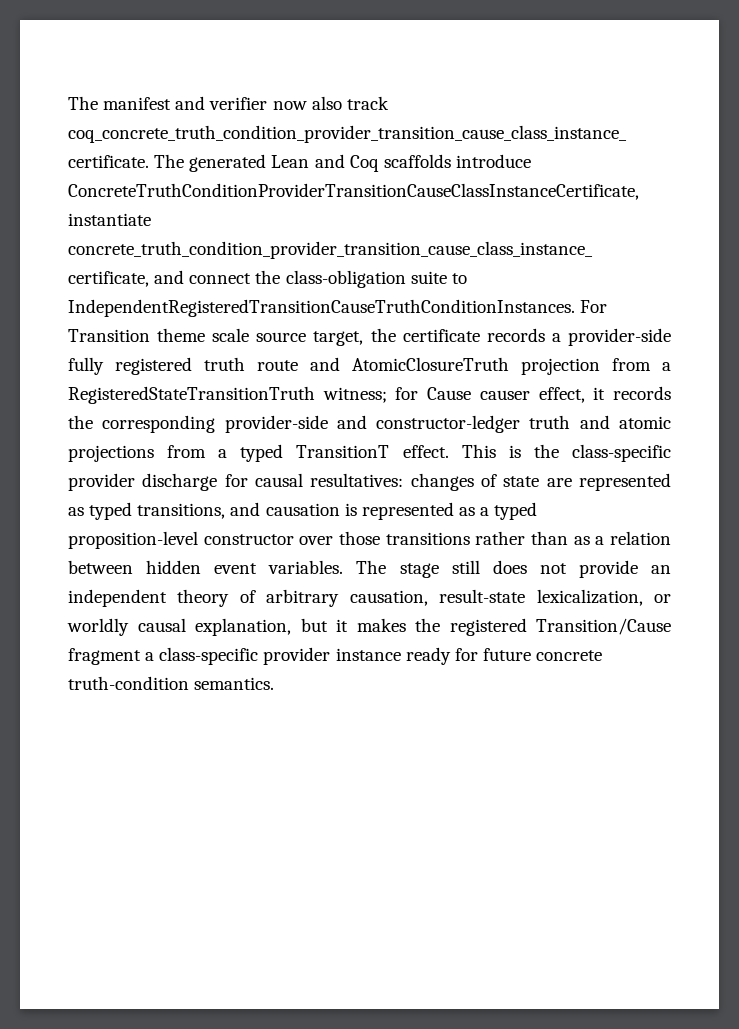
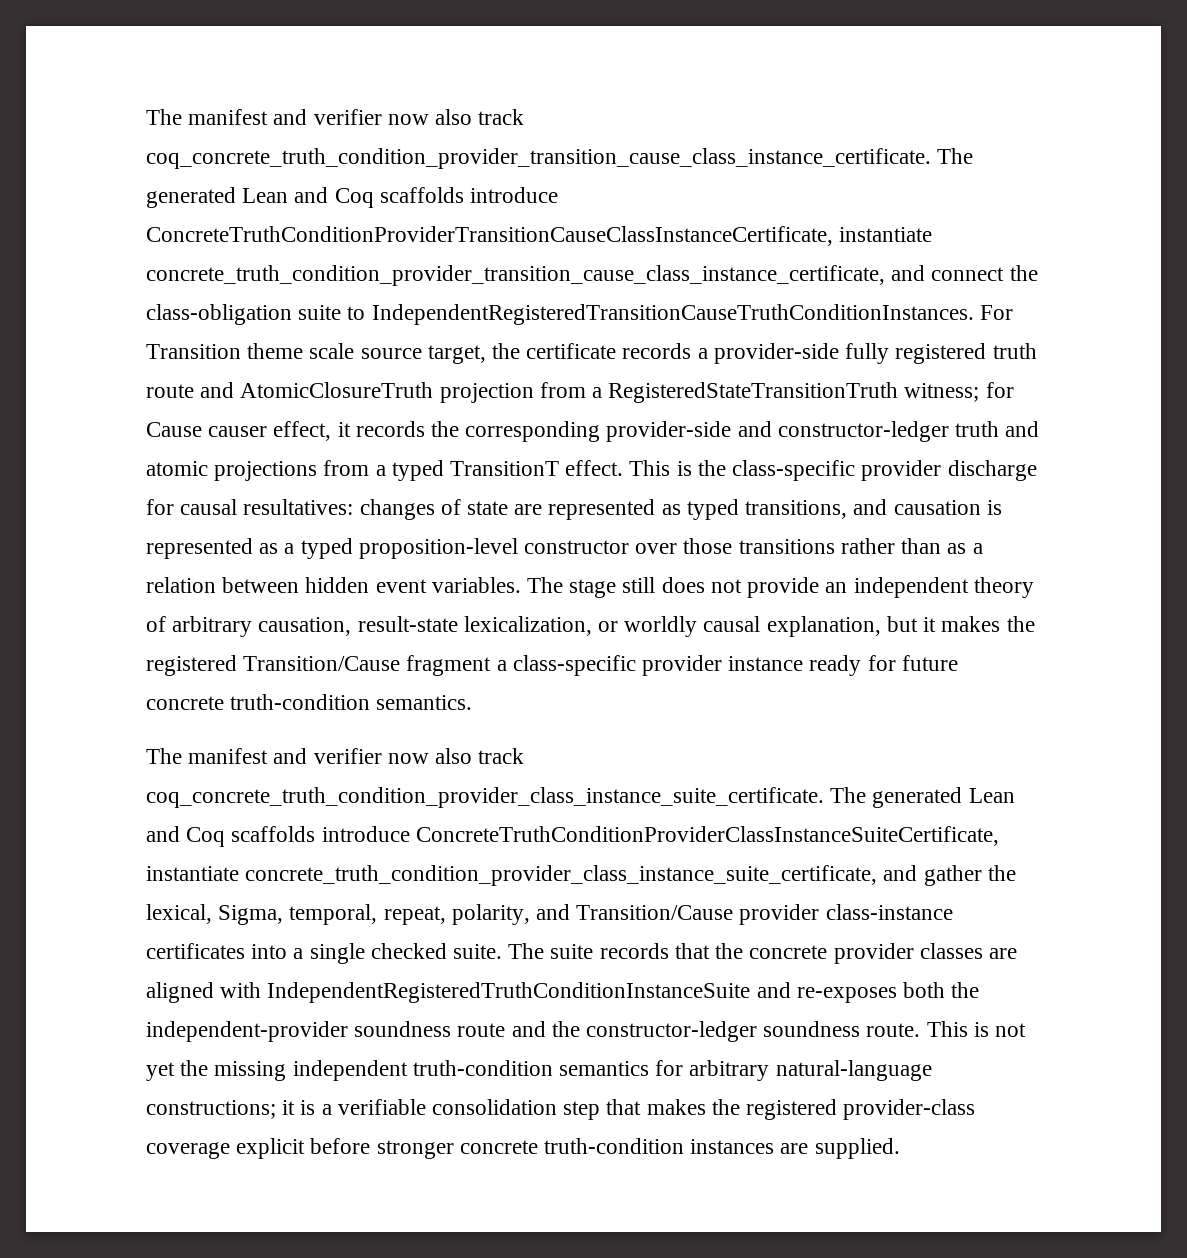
+ The manifest and verifier now also track coq_concrete_truth_condition_provider_class_instance_suite_certificate. The generated Lean and Coq scaffolds introduce ConcreteTruthConditionProviderClassInstanceSuiteCertificate, instantiate concrete_truth_condition_provider_class_instance_suite_certificate, and gather the lexical, Sigma, temporal, repeat, polarity, and Transition/Cause provider class-instance certificates into a single checked suite. The suite records that the concrete provider classes are aligned with IndependentRegisteredTruthConditionInstanceSuite and re-exposes both the independent-provider soundness route and the constructor-ledger soundness route. This is not yet the missing independent truth-condition semantics for arbitrary natural-language constructions; it is a verifiable consolidation step that makes the registered provider-class coverage explicit before stronger concrete truth-condition instances are supplied.

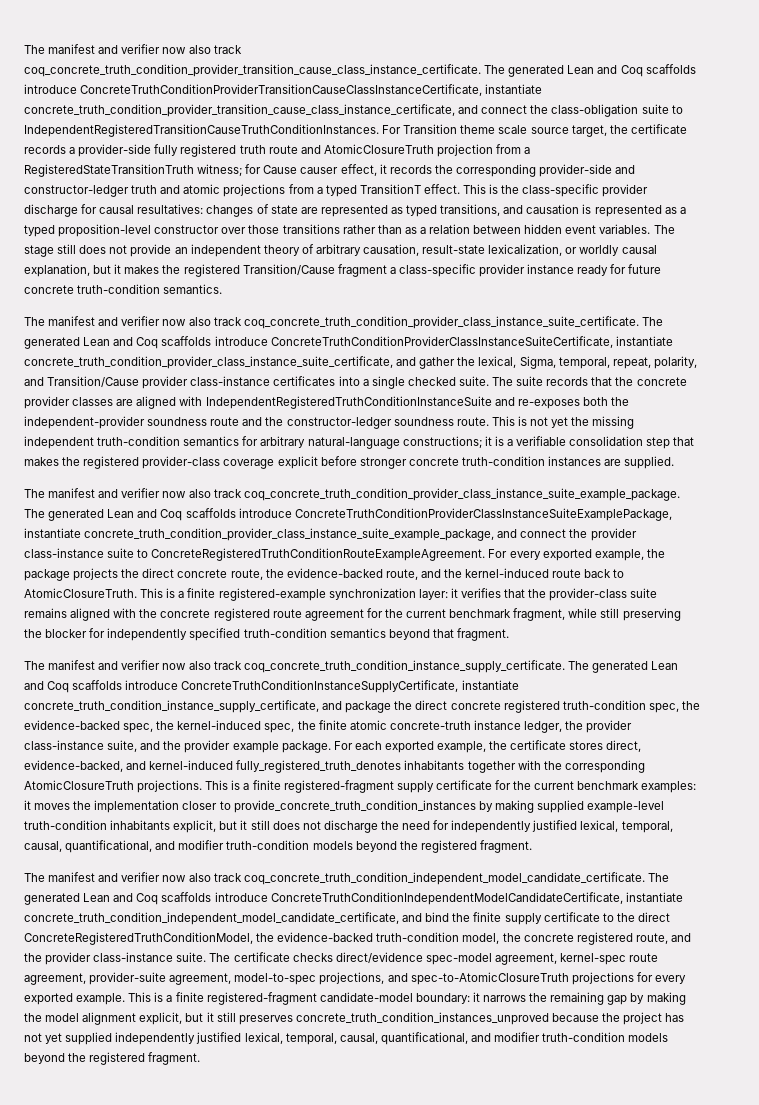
+ The manifest and verifier now also track coq_concrete_truth_condition_provider_class_instance_suite_example_package. The generated Lean and Coq scaffolds introduce ConcreteTruthConditionProviderClassInstanceSuiteExamplePackage, instantiate concrete_truth_condition_provider_class_instance_suite_example_package, and connect the provider class-instance suite to ConcreteRegisteredTruthConditionRouteExampleAgreement. For every exported example, the package projects the direct concrete route, the evidence-backed route, and the kernel-induced route back to AtomicClosureTruth. This is a finite registered-example synchronization layer: it verifies that the provider-class suite remains aligned with the concrete registered route agreement for the current benchmark fragment, while still preserving the blocker for independently specified truth-condition semantics beyond that fragment.
+ The manifest and verifier now also track coq_concrete_truth_condition_instance_supply_certificate. The generated Lean and Coq scaffolds introduce ConcreteTruthConditionInstanceSupplyCertificate, instantiate concrete_truth_condition_instance_supply_certificate, and package the direct concrete registered truth-condition spec, the evidence-backed spec, the kernel-induced spec, the finite atomic concrete-truth instance ledger, the provider class-instance suite, and the provider example package. For each exported example, the certificate stores direct, evidence-backed, and kernel-induced fully_registered_truth_denotes inhabitants together with the corresponding AtomicClosureTruth projections. This is a finite registered-fragment supply certificate for the current benchmark examples: it moves the implementation closer to provide_concrete_truth_condition_instances by making supplied example-level truth-condition inhabitants explicit, but it still does not discharge the need for independently justified lexical, temporal, causal, quantificational, and modifier truth-condition models beyond the registered fragment.
+ The manifest and verifier now also track coq_concrete_truth_condition_independent_model_candidate_certificate. The generated Lean and Coq scaffolds introduce ConcreteTruthConditionIndependentModelCandidateCertificate, instantiate concrete_truth_condition_independent_model_candidate_certificate, and bind the finite supply certificate to the direct ConcreteRegisteredTruthConditionModel, the evidence-backed truth-condition model, the concrete registered route, and the provider class-instance suite. The certificate checks direct/evidence spec-model agreement, kernel-spec route agreement, provider-suite agreement, model-to-spec projections, and spec-to-AtomicClosureTruth projections for every exported example. This is a finite registered-fragment candidate-model boundary: it narrows the remaining gap by making the model alignment explicit, but it still preserves concrete_truth_condition_instances_unproved because the project has not yet supplied independently justified lexical, temporal, causal, quantificational, and modifier truth-condition models beyond the registered fragment.

